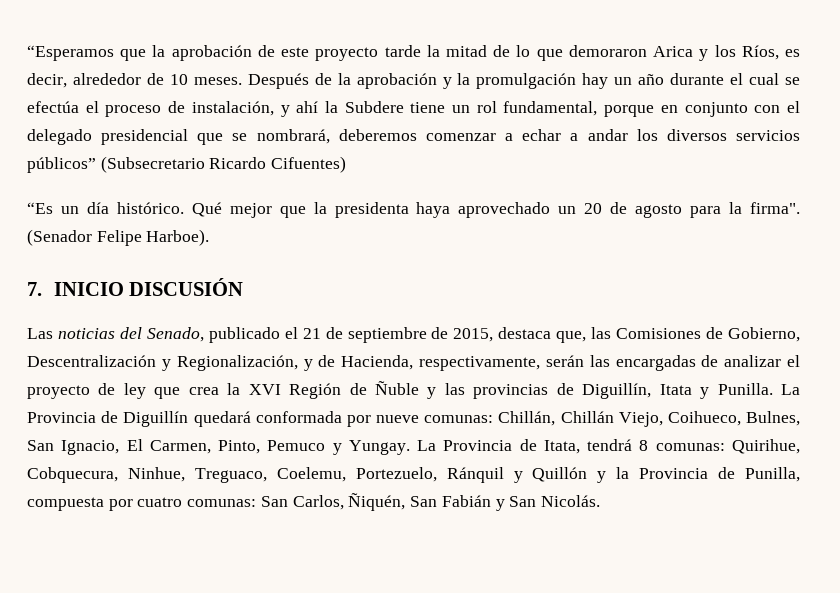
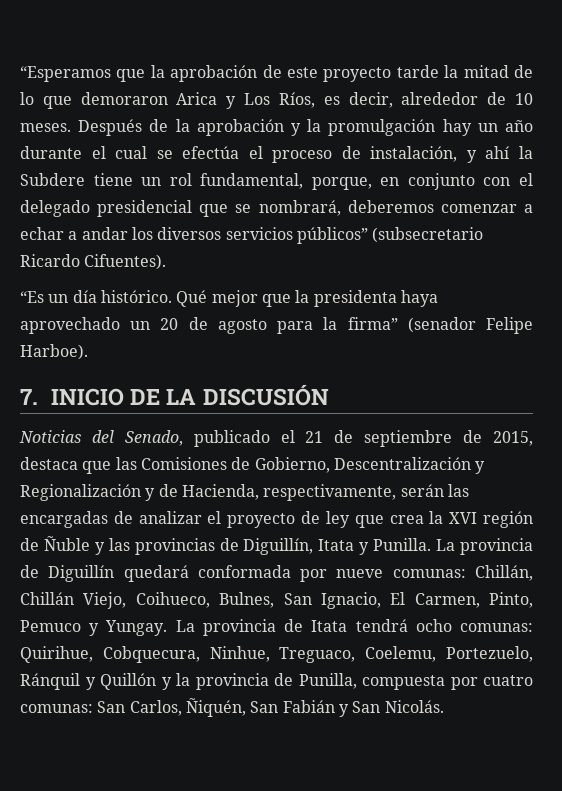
- “Esperamos que la aprobación de este proyecto tarde la mitad de lo que demoraron Arica y los Ríos, es decir, alrededor de 10 meses.
+ “Esperamos que la aprobación de este proyecto tarde la mitad de lo que demoraron Arica y Los Ríos, es decir, alrededor de 10 meses.
- Después de la aprobación y la promulgación hay un año durante el cual se efectúa el proceso de instalación, y ahí la Subdere tiene un rol fundamental, porque en conjunto con el delegado presidencial que se nombrará, deberemos comenzar a echar a andar los diversos servicios públicos” (Subsecretario Ricardo Cifuentes)
+ Después de la aprobación y la promulgación hay un año durante el cual se efectúa el proceso de instalación, y ahí la Subdere tiene un rol fundamental, porque, en conjunto con el delegado presidencial que se nombrará, deberemos comenzar a echar a andar los diversos servicios públicos” (subsecretario Ricardo Cifuentes).
- Qué mejor que la presidenta haya aprovechado un 20 de agosto para la firma". (Senador Felipe Harboe).
+ Qué mejor que la presidenta haya aprovechado un 20 de agosto para la firma” (senador Felipe Harboe).
- 7. INICIO DISCUSIÓN
+ 7. INICIO DE LA DISCUSIÓN
- Las noticias del Senado, publicado el 21 de septiembre de 2015, destaca que, las Comisiones de Gobierno, Descentralización y Regionalización, y de Hacienda, respectivamente, serán las encargadas de analizar el proyecto de ley que crea la XVI Región de Ñuble y las provincias de Diguillín, Itata y Punilla.
+ Noticias del Senado, publicado el 21 de septiembre de 2015, destaca que las Comisiones de Gobierno, Descentralización y Regionalización y de Hacienda, respectivamente, serán las encargadas de analizar el proyecto de ley que crea la XVI región de Ñuble y las provincias de Diguillín, Itata y Punilla.
- La Provincia de Diguillín quedará conformada por nueve comunas: Chillán, Chillán Viejo, Coihueco, Bulnes, San Ignacio, El Carmen, Pinto, Pemuco y Yungay.
+ La provincia de Diguillín quedará conformada por nueve comunas: Chillán, Chillán Viejo, Coihueco, Bulnes, San Ignacio, El Carmen, Pinto, Pemuco y Yungay.
- La Provincia de Itata, tendrá 8 comunas: Quirihue, Cobquecura, Ninhue, Treguaco, Coelemu, Portezuelo, Ránquil y Quillón y la Provincia de Punilla, compuesta por cuatro comunas: San Carlos, Ñiquén, San Fabián y San Nicolás.
+ La provincia de Itata tendrá ocho comunas: Quirihue, Cobquecura, Ninhue, Treguaco, Coelemu, Portezuelo, Ránquil y Quillón y la provincia de Punilla, compuesta por cuatro comunas: San Carlos, Ñiquén, San Fabián y San Nicolás.

